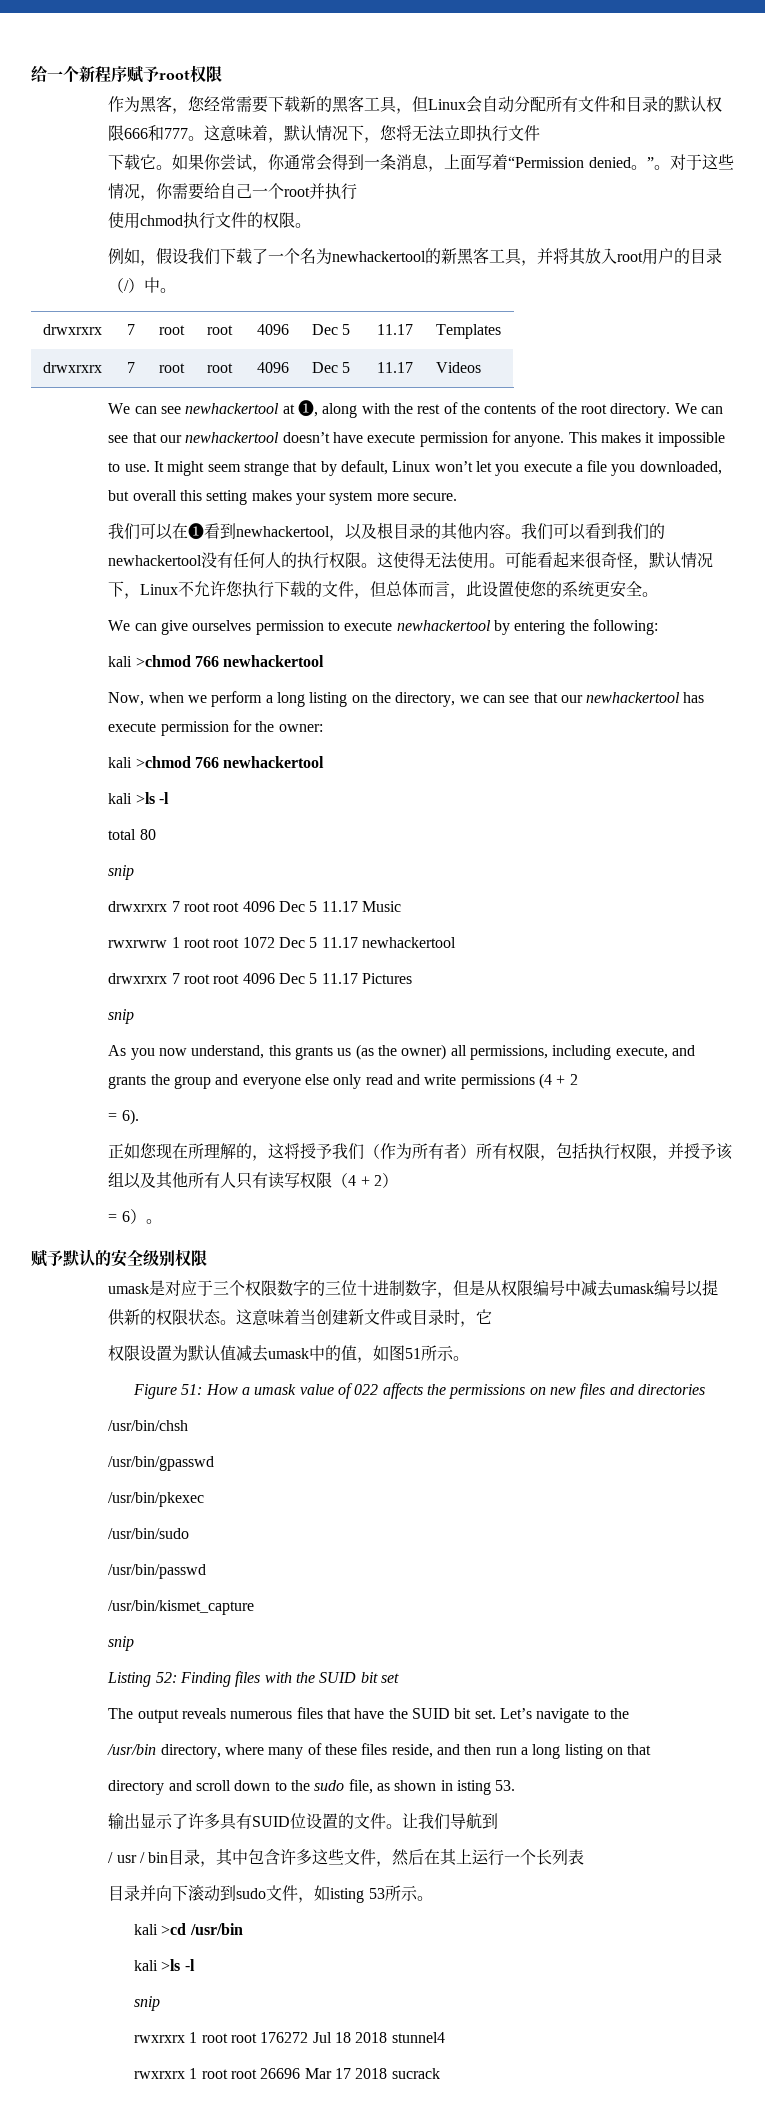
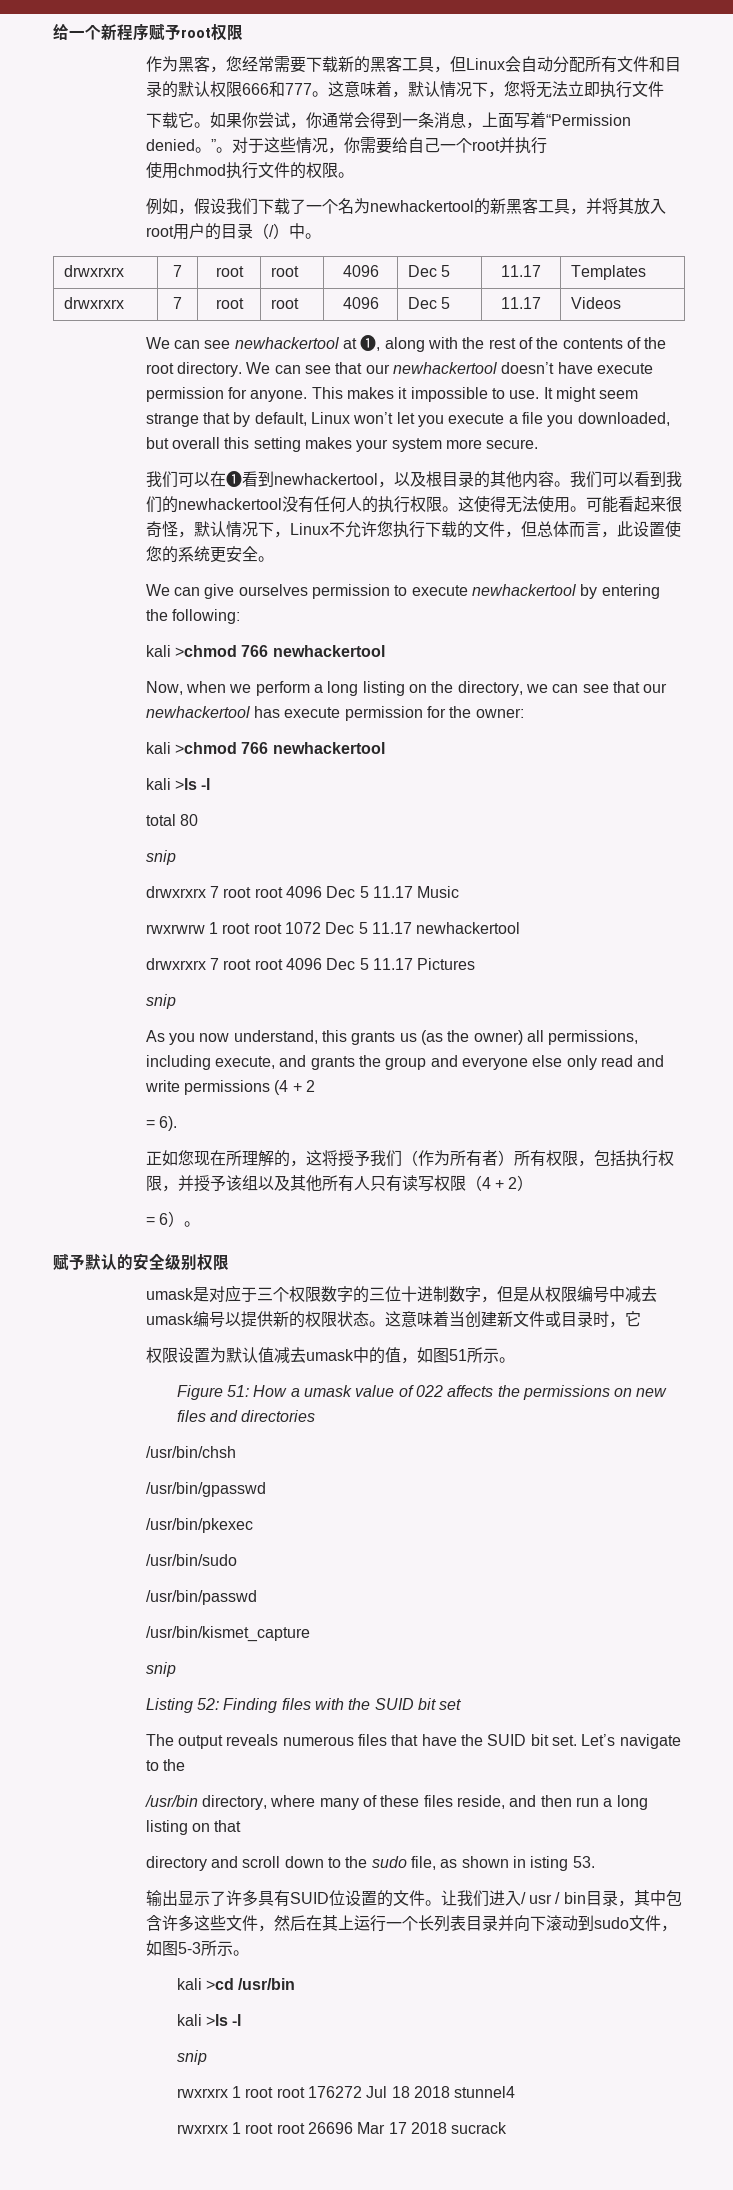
- 让我们导航到
- / usr / bin目录，其中包含许多这些文件，然后在其上运行一个长列表
- 目录并向下滚动到sudo文件，如isting 53所示。
+ 让我们进入/ usr / bin目录，其中包含许多这些文件，然后在其上运行一个长列表目录并向下滚动到sudo文件，如图5-3所示。

